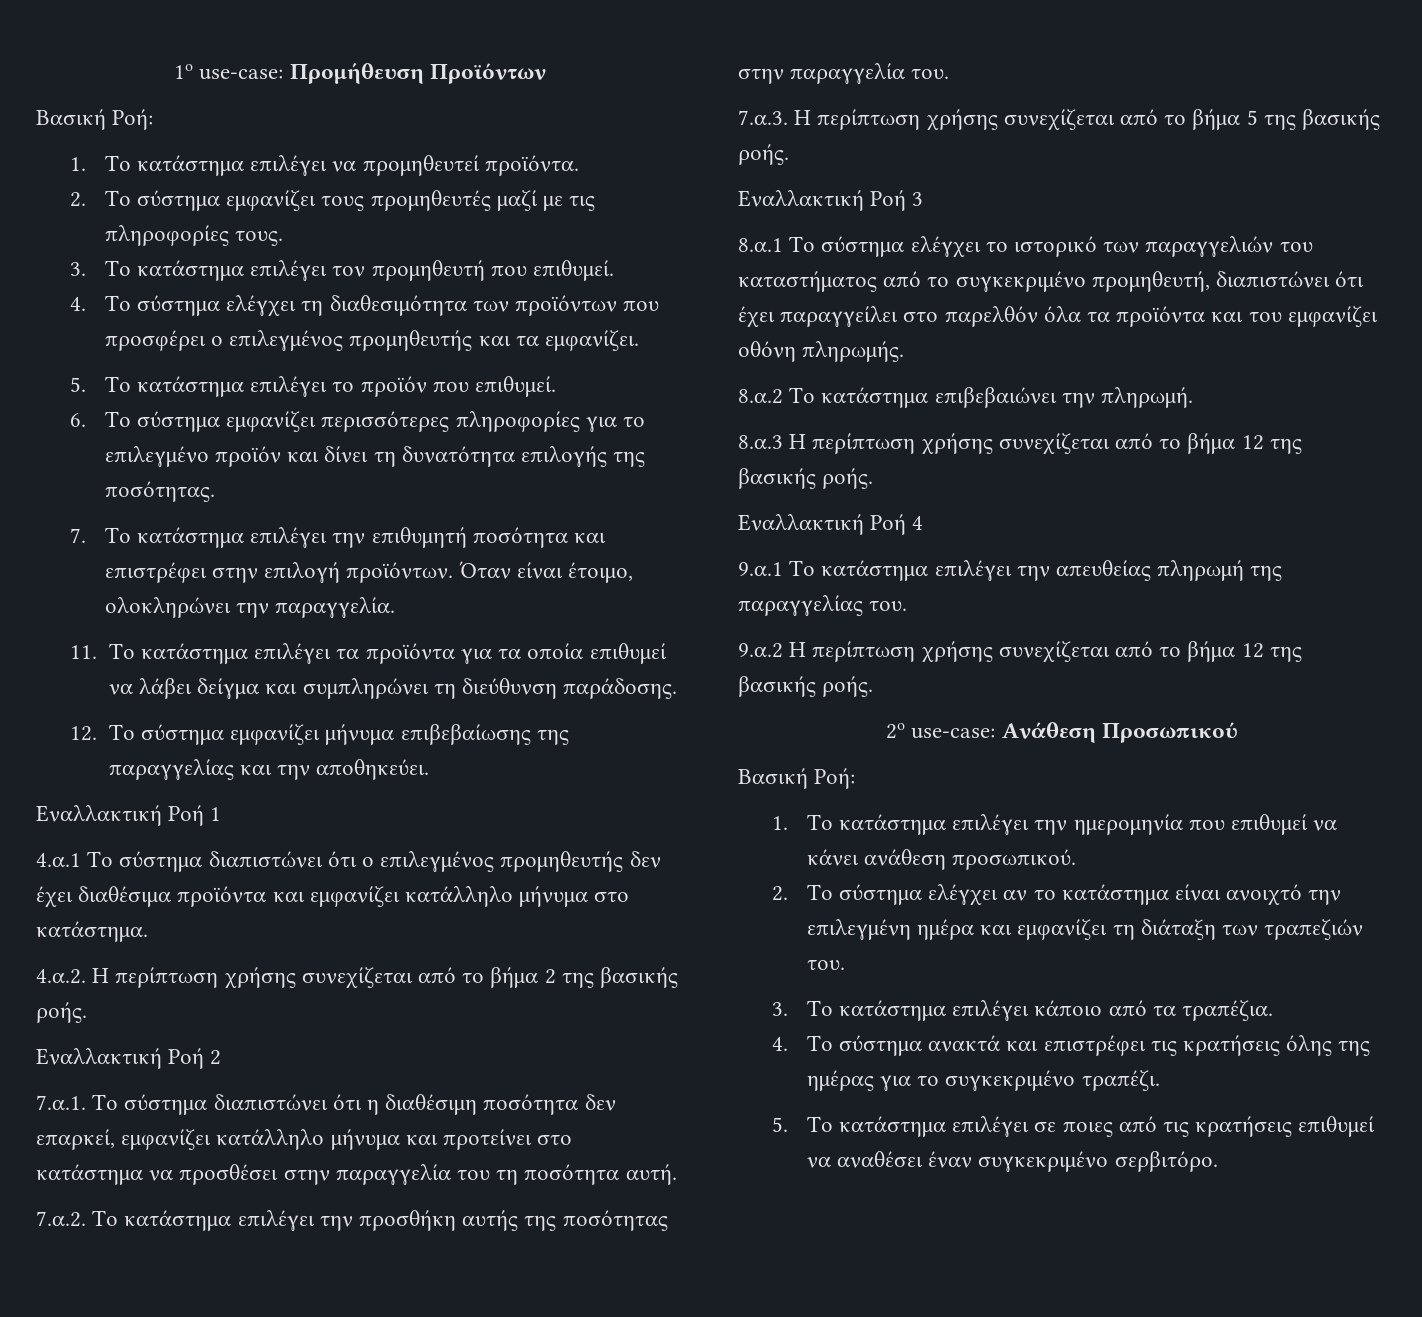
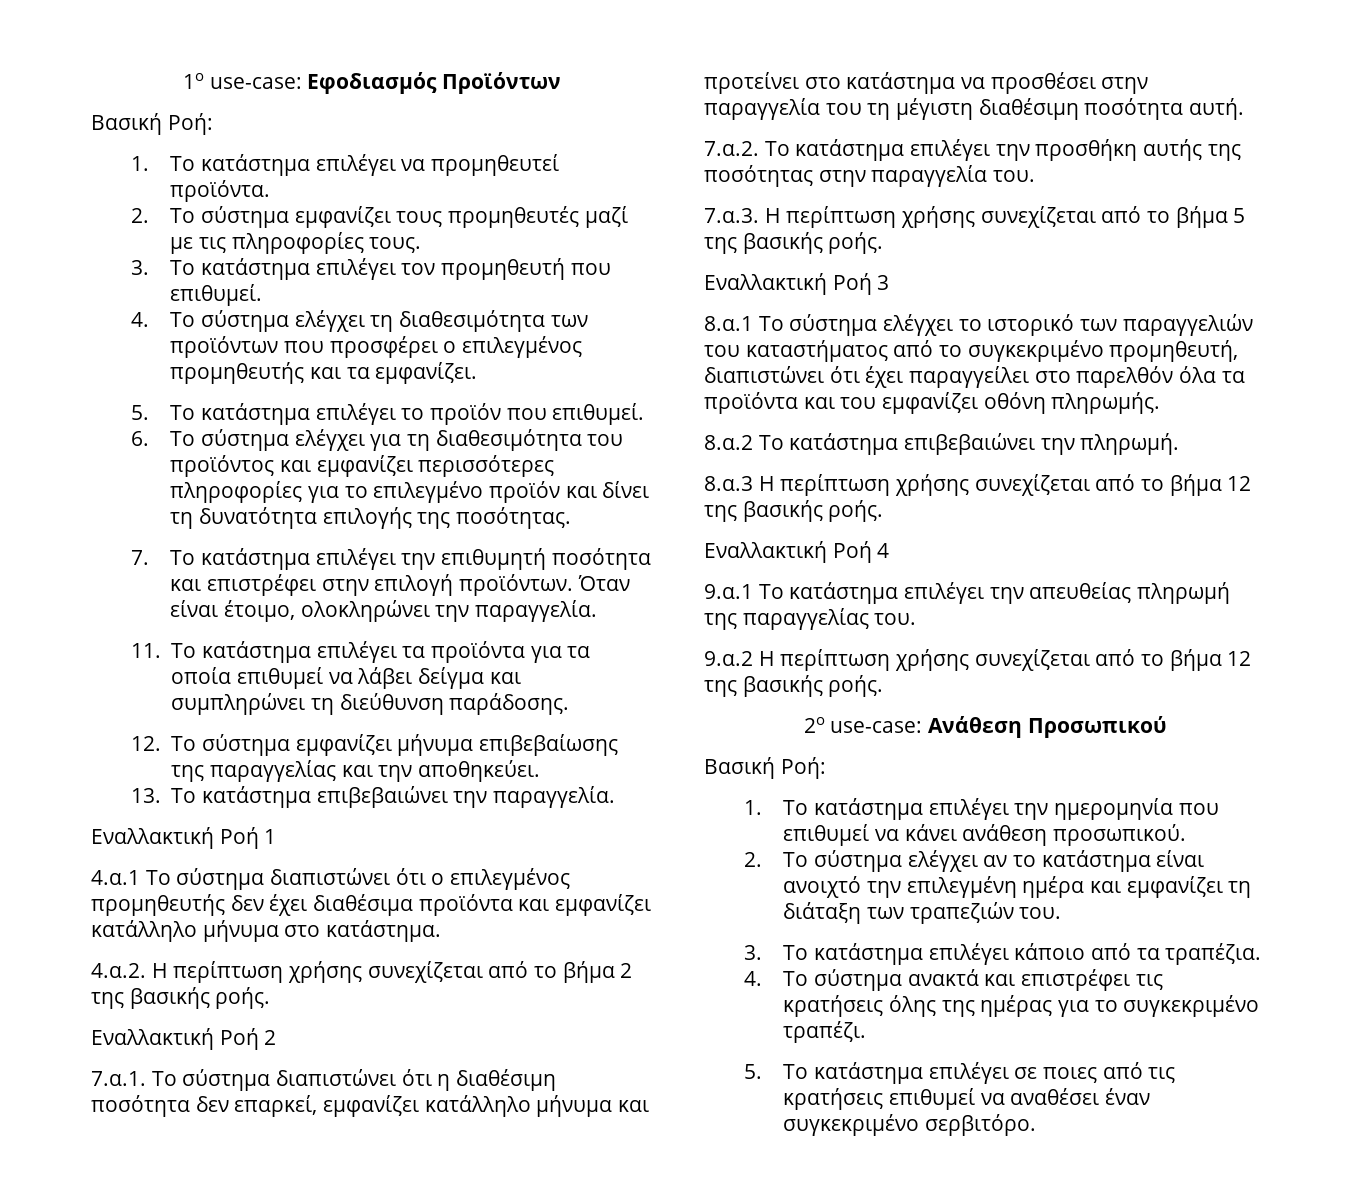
- 1ο use-case: Προμήθευση Προϊόντων
+ 1ο use-case: Εφοδιασμός Προϊόντων
- 6. Το σύστημα εμφανίζει περισσότερες πληροφορίες για το επιλεγμένο προϊόν και δίνει τη δυνατότητα επιλογής της ποσότητας.
+ 6. Το σύστημα ελέγχει για τη διαθεσιμότητα του προϊόντος και εμφανίζει περισσότερες πληροφορίες για το επιλεγμένο προϊόν και δίνει τη δυνατότητα επιλογής της ποσότητας.
+ 13. Το κατάστημα επιβεβαιώνει την παραγγελία.
- 7.α.1. Το σύστημα διαπιστώνει ότι η διαθέσιμη ποσότητα δεν επαρκεί, εμφανίζει κατάλληλο μήνυμα και προτείνει στο κατάστημα να προσθέσει στην παραγγελία του τη ποσότητα αυτή.
+ 7.α.1. Το σύστημα διαπιστώνει ότι η διαθέσιμη ποσότητα δεν επαρκεί, εμφανίζει κατάλληλο μήνυμα και προτείνει στο κατάστημα να προσθέσει στην παραγγελία του τη μέγιστη διαθέσιμη ποσότητα αυτή.

